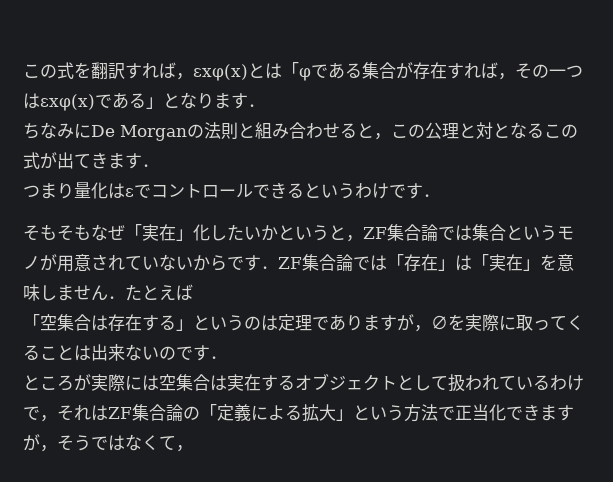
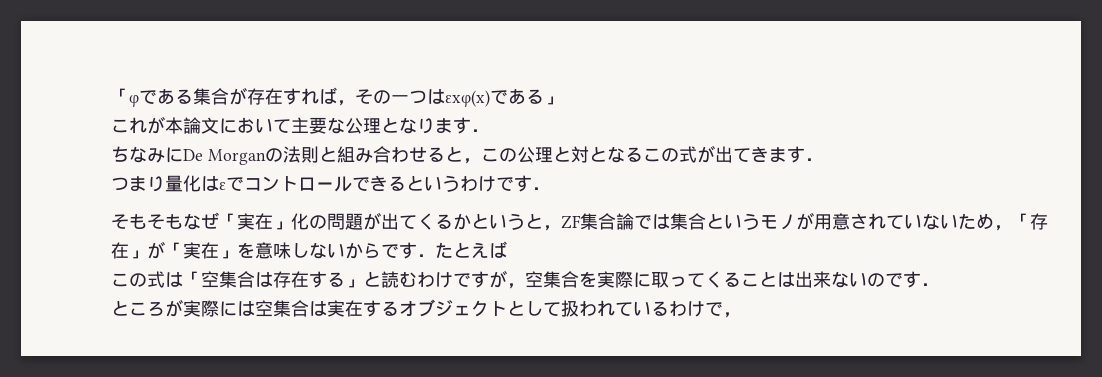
- この式を翻訳すれば，εxφ(x)とは「φである集合が存在すれば，その一つはεxφ(x)である」となります．
+ 「φである集合が存在すれば，その一つはεxφ(x)である」
+ これが本論文において主要な公理となります．
- そもそもなぜ「実在」化したいかというと，ZF集合論では集合というモノが用意されていないからです．ZF集合論では「存在」は「実在」を意味しません．たとえば
+ そもそもなぜ「実在」化の問題が出てくるかというと，ZF集合論では集合というモノが用意されていないため，「存在」が「実在」を意味しないからです．たとえば
- 「空集合は存在する」というのは定理でありますが，∅を実際に取ってくることは出来ないのです．
+ この式は「空集合は存在する」と読むわけですが，空集合を実際に取ってくることは出来ないのです．
- ところが実際には空集合は実在するオブジェクトとして扱われているわけで，それはZF集合論の「定義による拡大」という方法で正当化できますが，そうではなくて，
+ ところが実際には空集合は実在するオブジェクトとして扱われているわけで，

